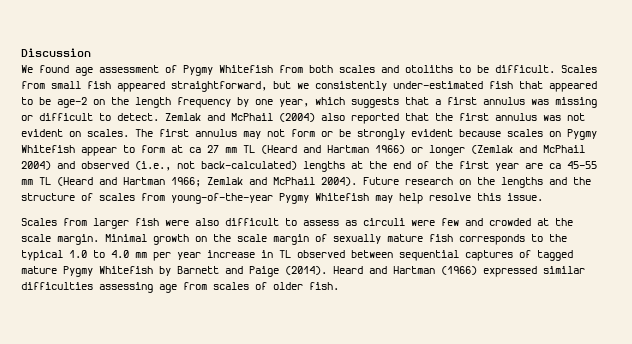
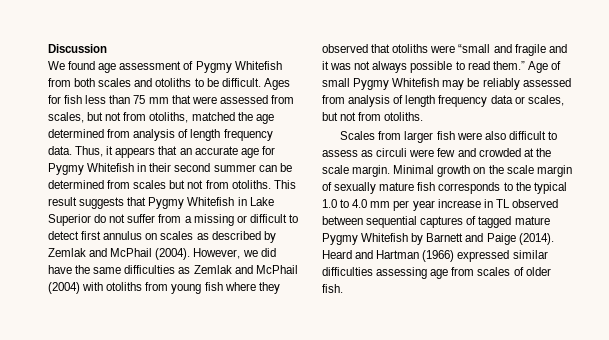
- Scales from small fish appeared straightforward, but we consistently under-estimated fish that appeared to be age-2 on the length frequency by one year, which suggests that a first annulus was missing or difficult to detect. Zemlak and McPhail (2004) also reported that the first annulus was not evident on scales. The first annulus may not form or be strongly evident because scales on Pygmy Whitefish appear to form at ca 27 mm TL (Heard and Hartman 1966) or longer (Zemlak and McPhail 2004) and observed (i.e., not back-calculated) lengths at the end of the first year are ca 45-55 mm TL (Heard and Hartman 1966; Zemlak and McPhail 2004). Future research on the lengths and the structure of scales from young-of-the-year Pygmy Whitefish may help resolve this issue.
+ Ages for fish less than 75 mm that were assessed from scales, but not from otoliths, matched the age determined from analysis of length frequency data. Thus, it appears that an accurate age for Pygmy Whitefish in their second summer can be determined from scales but not from otoliths. This result suggests that Pygmy Whitefish in Lake Superior do not suffer from a missing or difficult to detect first annulus on scales as described by Zemlak and McPhail (2004). However, we did have the same difficulties as Zemlak and McPhail (2004) with otoliths from young fish where they observed that otoliths were “small and fragile and it was not always possible to read them.” Age of small Pygmy Whitefish may be reliably assessed from analysis of length frequency data or scales, but not from otoliths.

